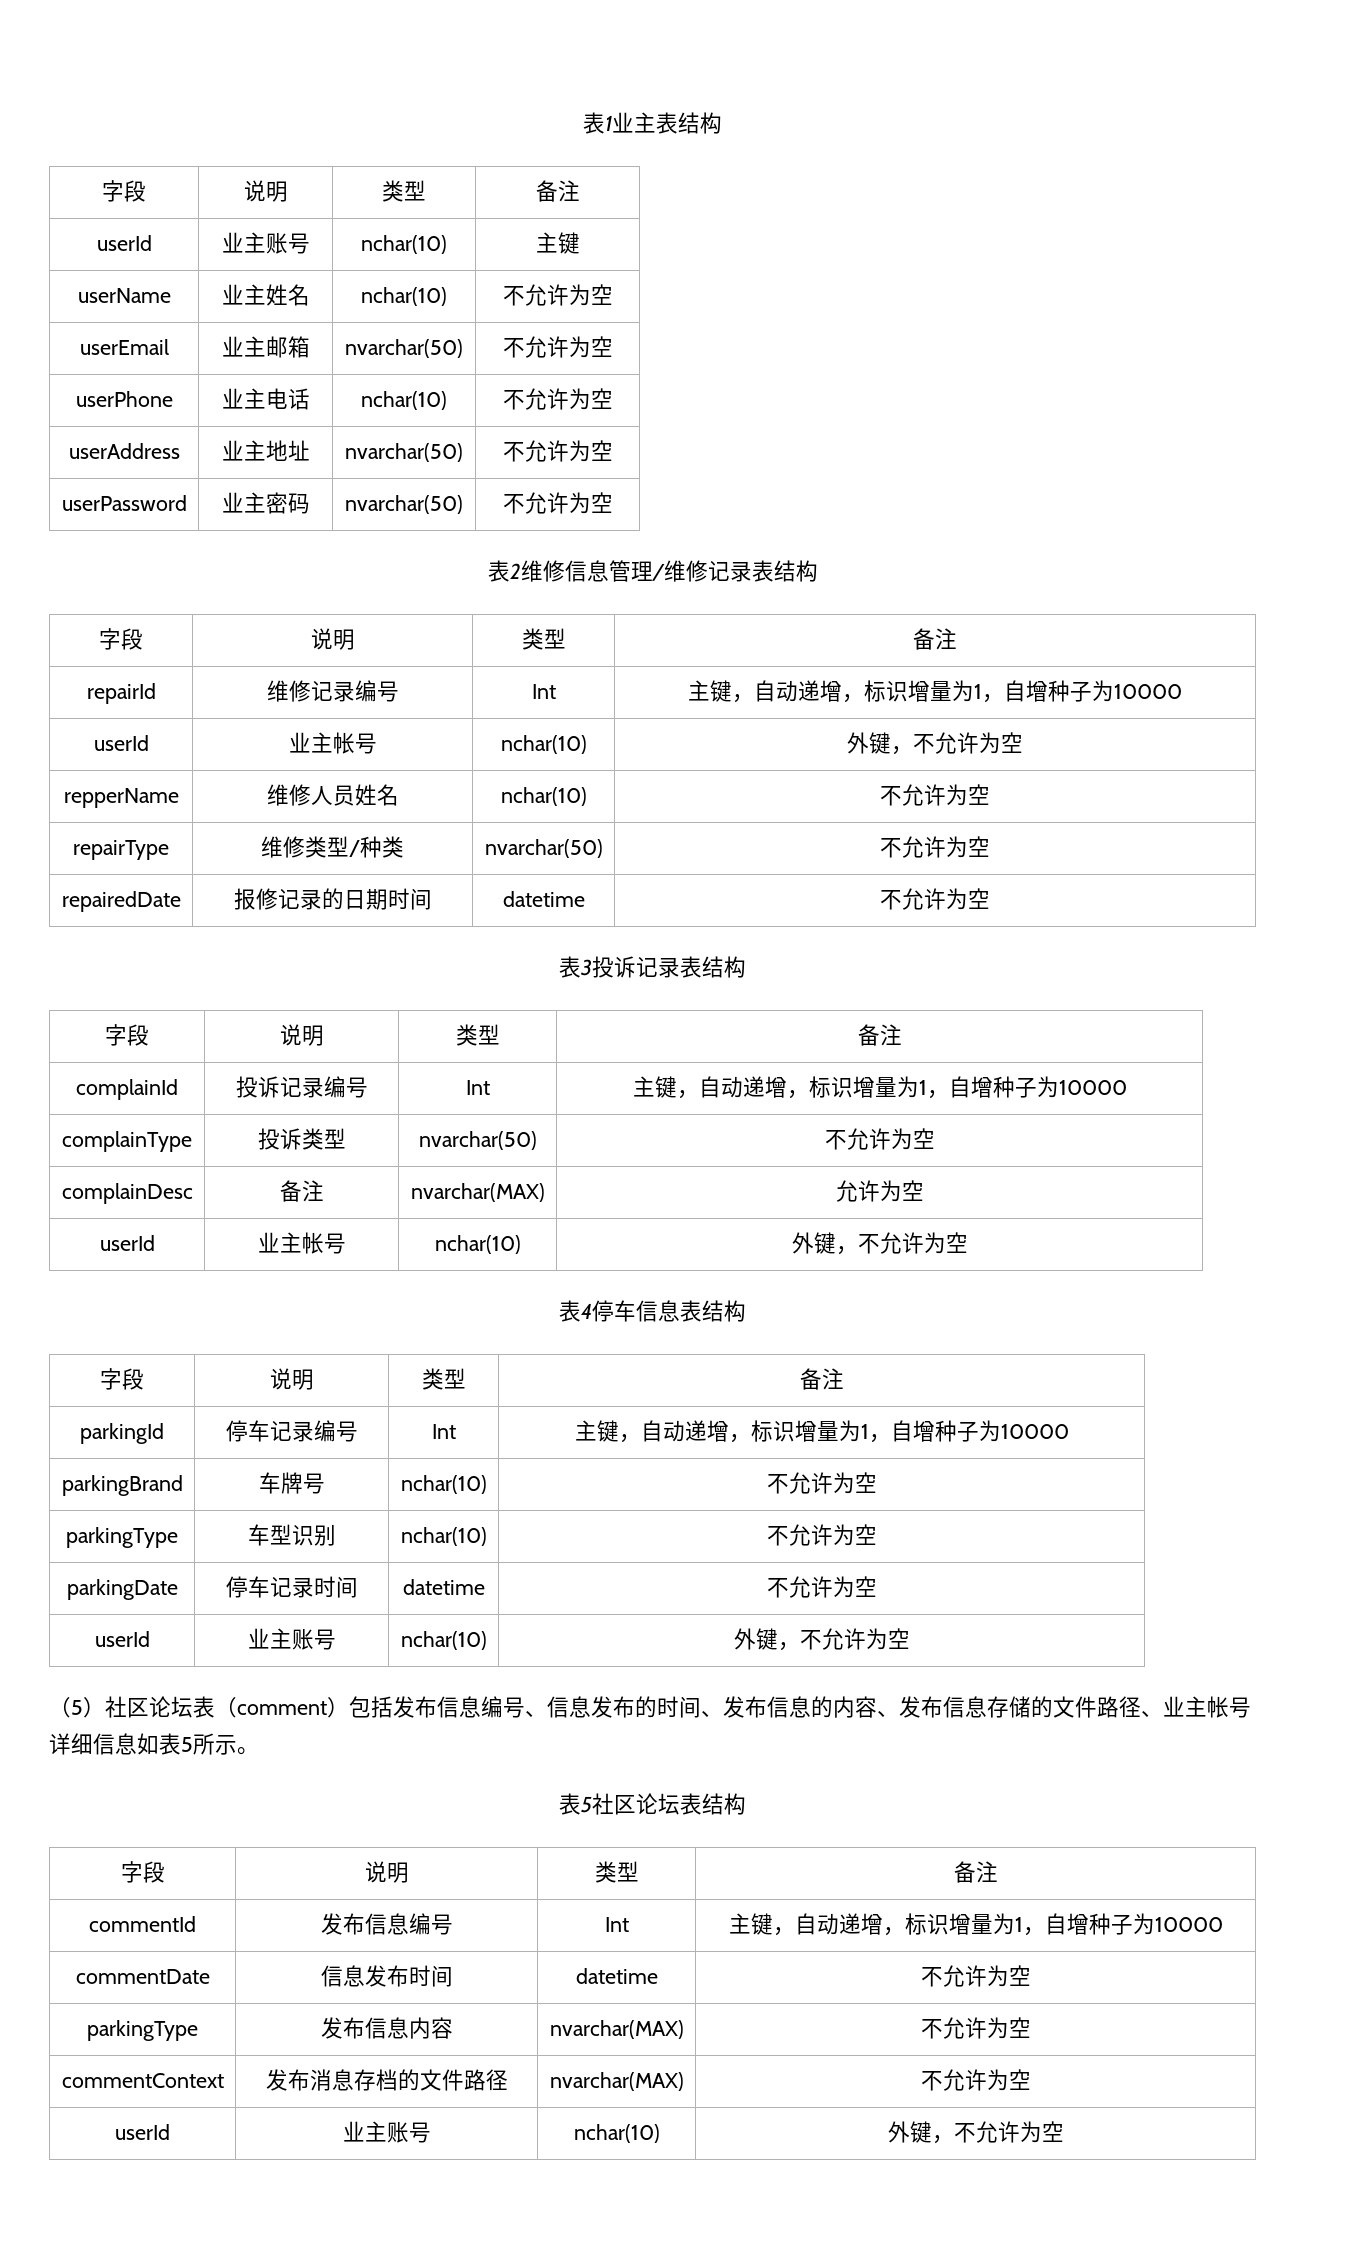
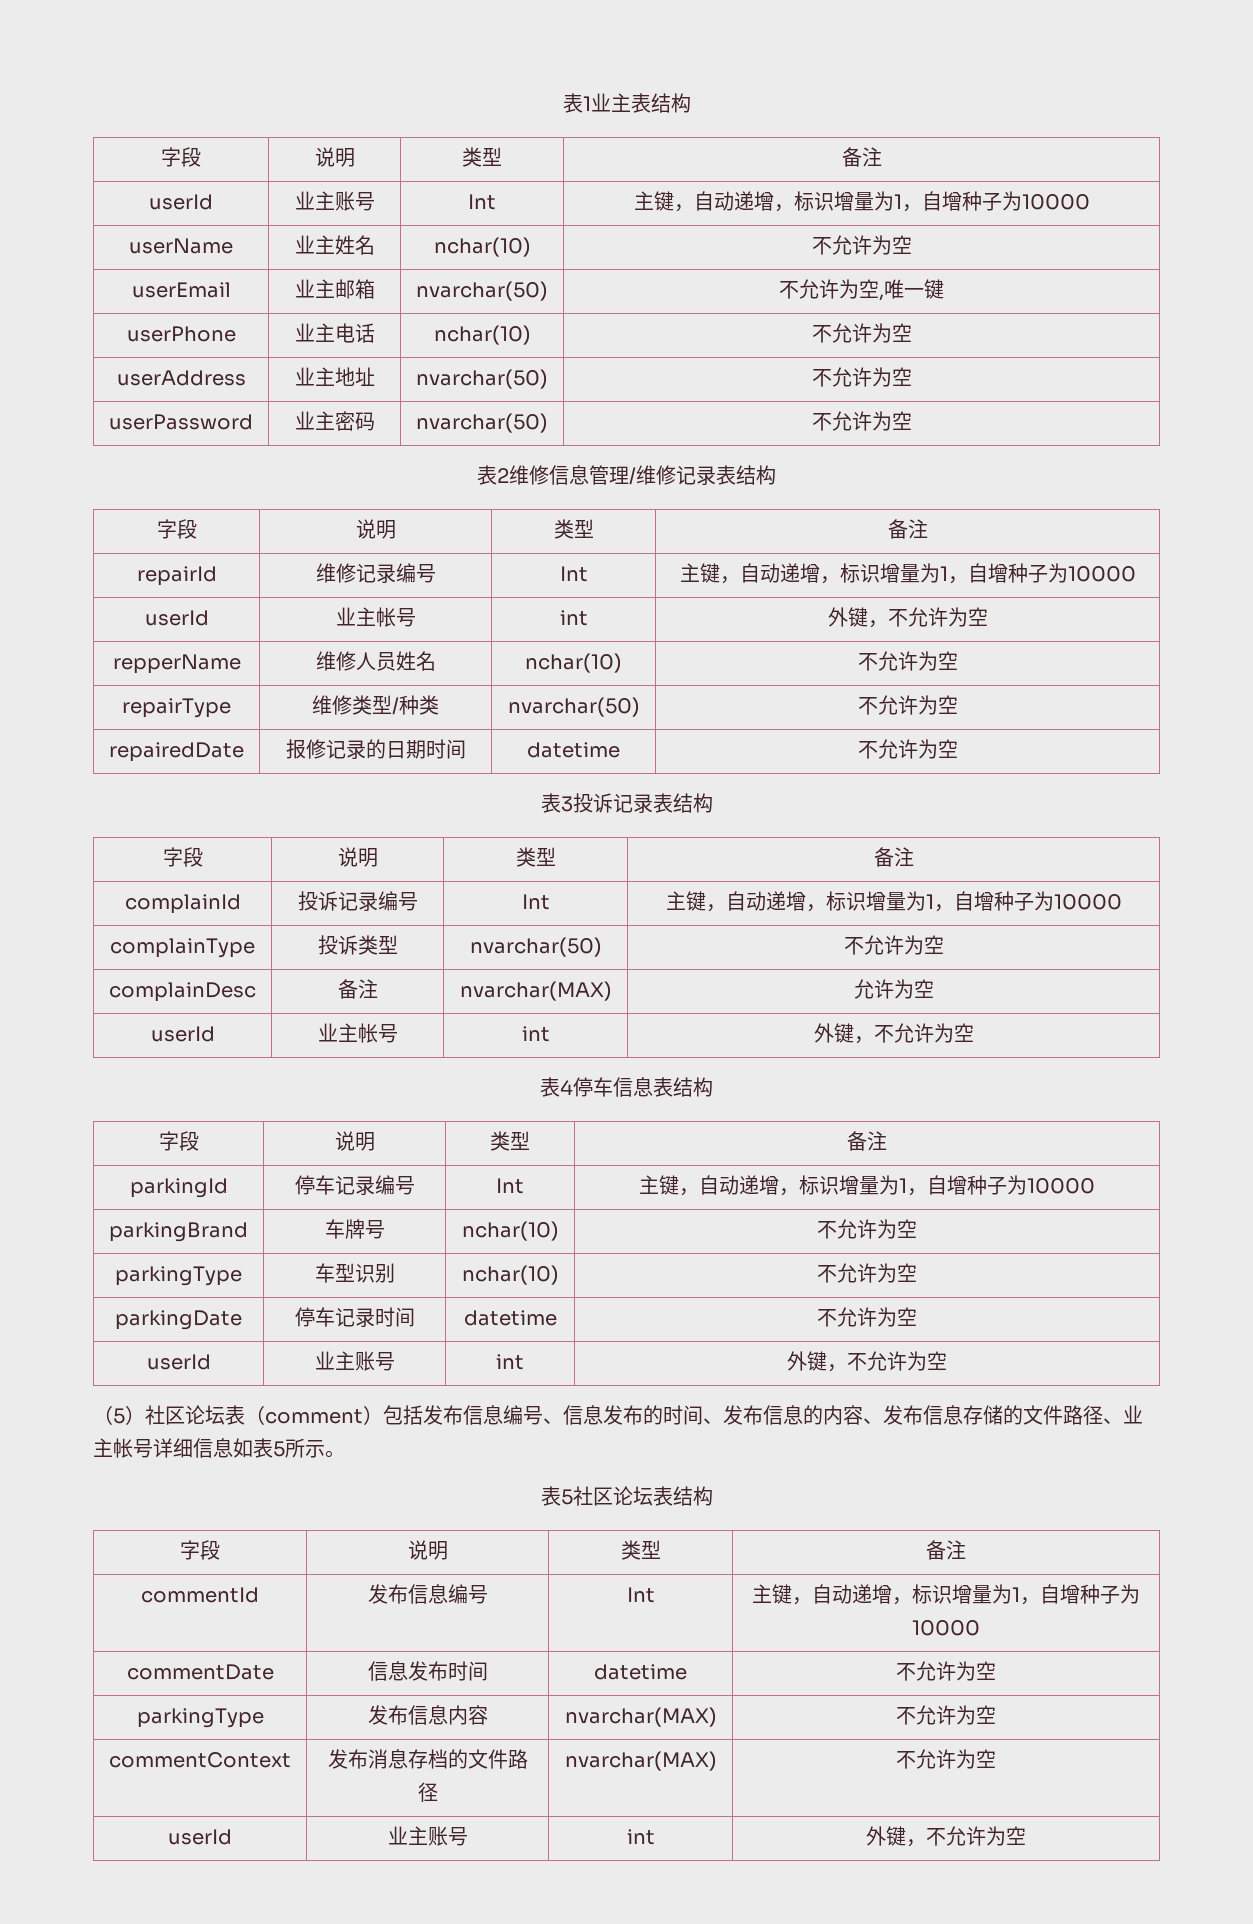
- userId | 业主账号 | nchar(10) | 主键
+ userId | 业主账号 | Int | 主键，自动递增，标识增量为1，自增种子为10000
- userEmail | 业主邮箱 | nvarchar(50) | 不允许为空
+ userEmail | 业主邮箱 | nvarchar(50) | 不允许为空,唯一键
  repairId | 维修记录编号 | Int | 主键，自动递增，标识增量为1，自增种子为10000
- userId | 业主帐号 | nchar(10) | 外键，不允许为空
+ userId | 业主帐号 | int | 外键，不允许为空
  complainDesc | 备注 | nvarchar(MAX) | 允许为空
- userId | 业主帐号 | nchar(10) | 外键，不允许为空
+ userId | 业主帐号 | int | 外键，不允许为空
  parkingDate | 停车记录时间 | datetime | 不允许为空
- userId | 业主账号 | nchar(10) | 外键，不允许为空
+ userId | 业主账号 | int | 外键，不允许为空
  commentContext | 发布消息存档的文件路径 | nvarchar(MAX) | 不允许为空
- userId | 业主账号 | nchar(10) | 外键，不允许为空
+ userId | 业主账号 | int | 外键，不允许为空

